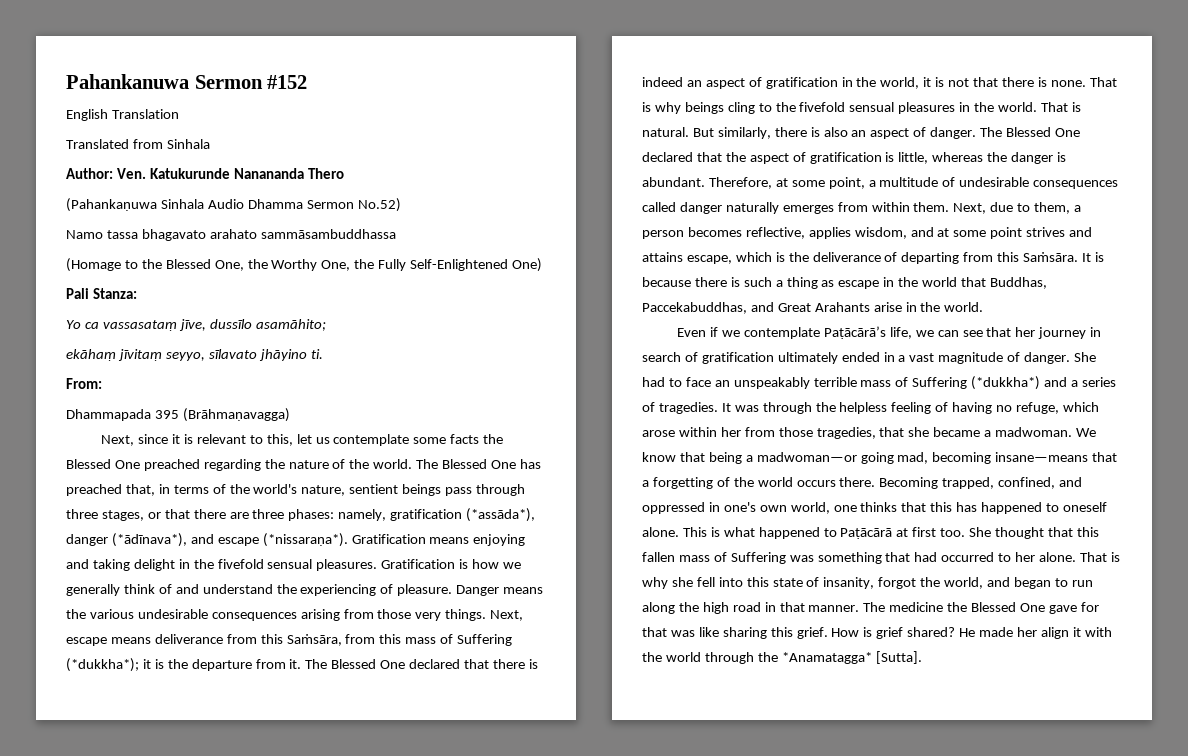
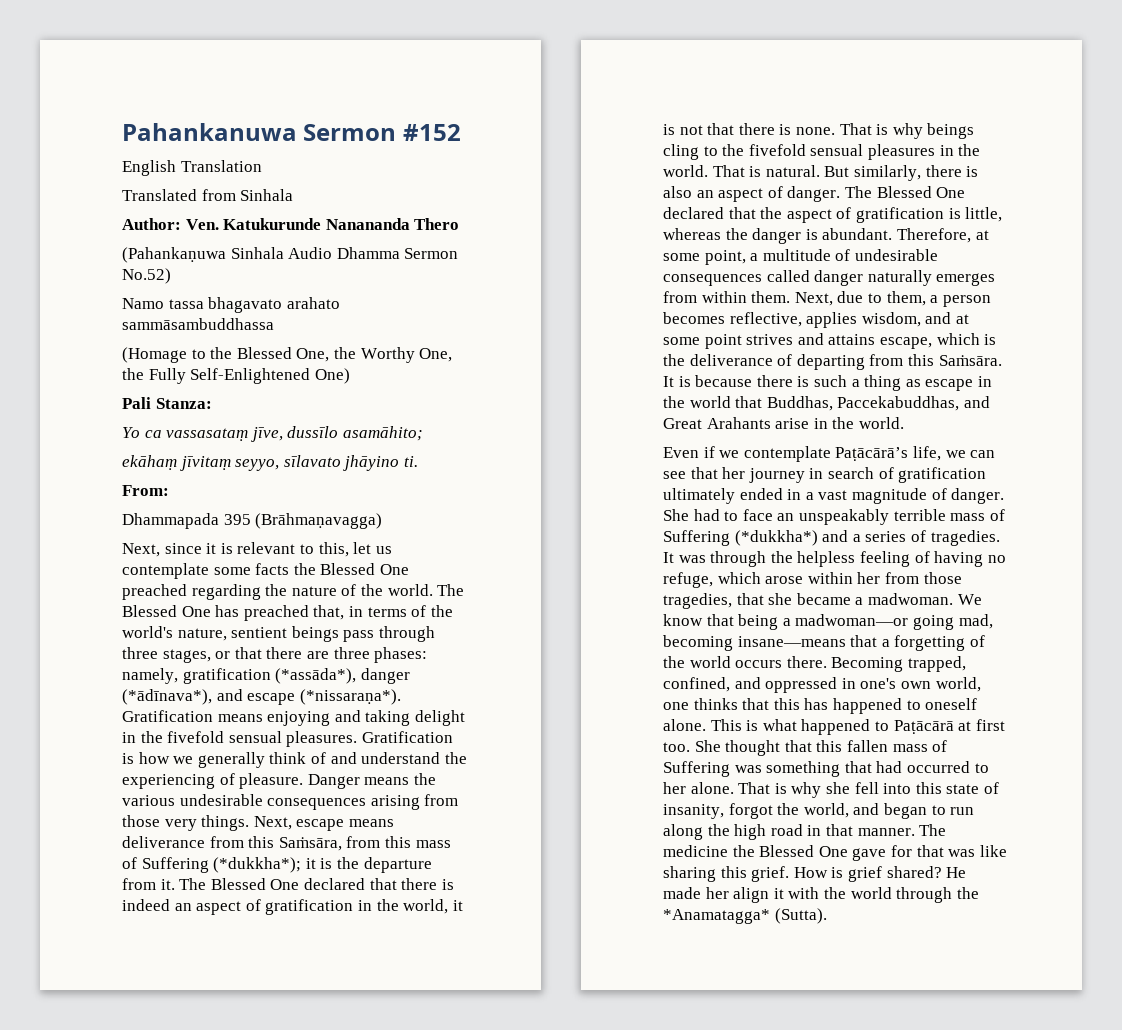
- He made her align it with the world through the *Anamatagga* [Sutta].
+ He made her align it with the world through the *Anamatagga* (Sutta).

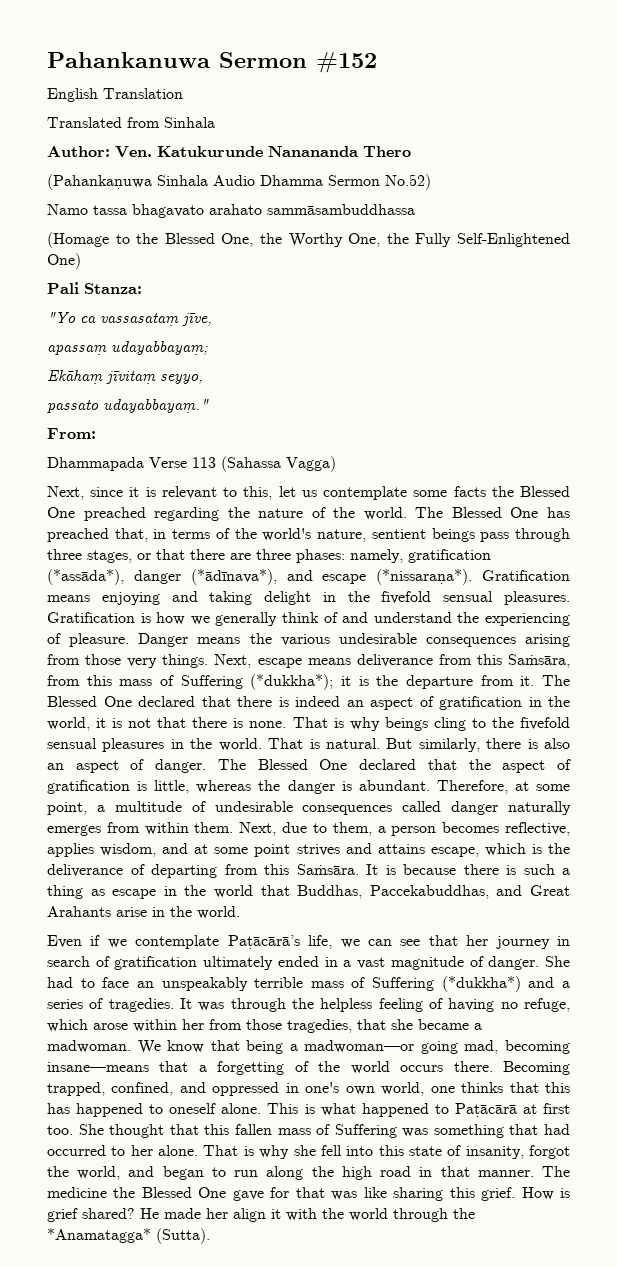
- Yo ca vassasataṃ jīve, dussīlo asamāhito;
- ekāhaṃ jīvitaṃ seyyo, sīlavato jhāyino ti.
+ "Yo ca vassasataṃ jīve,
+ apassaṃ udayabbayaṃ;
+ Ekāhaṃ jīvitaṃ seyyo,
+ passato udayabbayaṃ."
- Dhammapada 395 (Brāhmaṇavagga)
+ Dhammapada Verse 113 (Sahassa Vagga)

